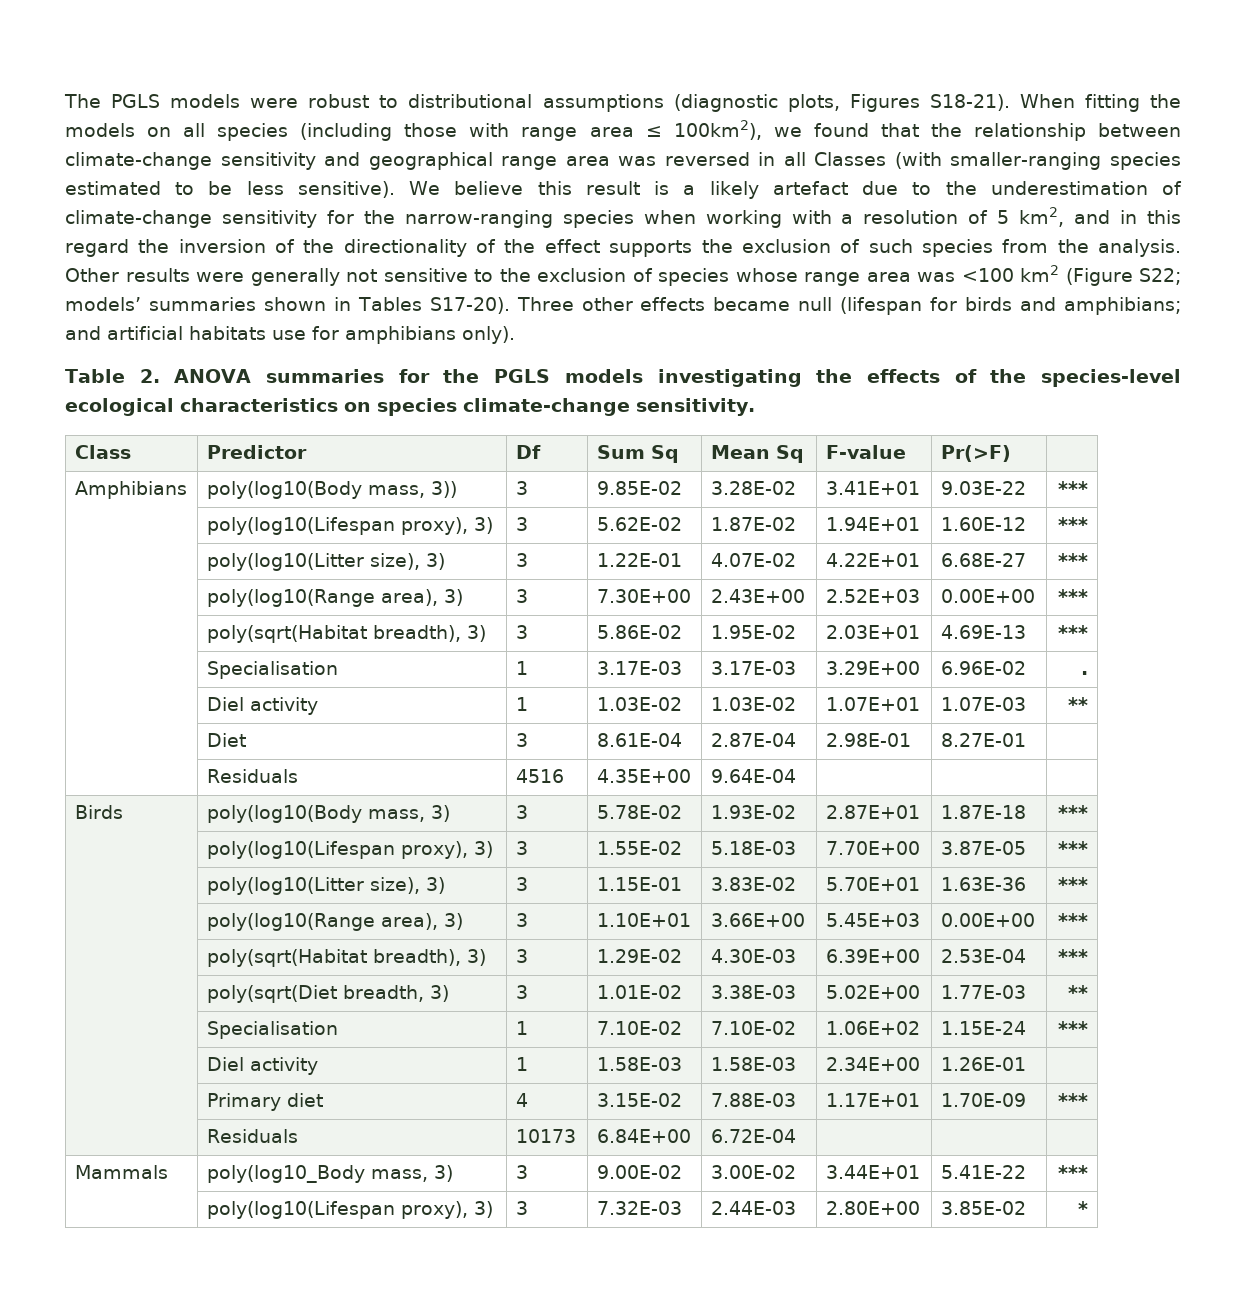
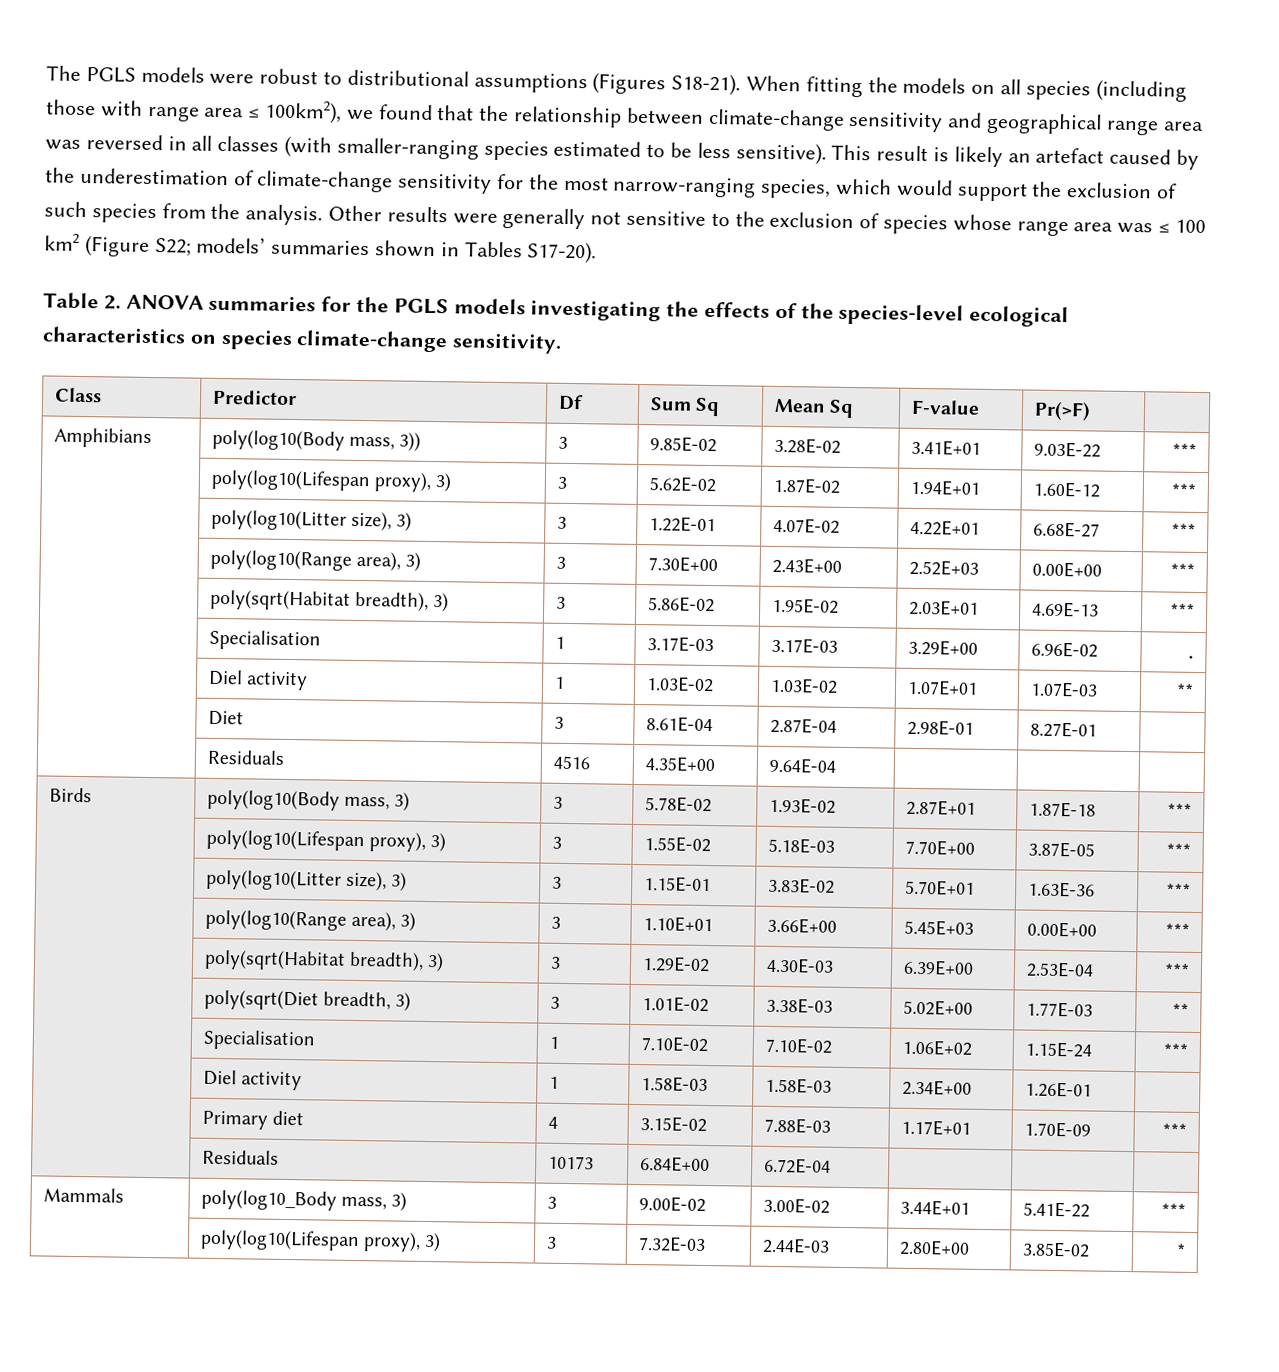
- The PGLS models were robust to distributional assumptions (diagnostic plots, Figures S18-21).
+ The PGLS models were robust to distributional assumptions (Figures S18-21).
- When fitting the models on all species (including those with range area ≤ 100km2), we found that the relationship between climate-change sensitivity and geographical range area was reversed in all Classes (with smaller-ranging species estimated to be less sensitive).
+ When fitting the models on all species (including those with range area ≤ 100km2), we found that the relationship between climate-change sensitivity and geographical range area was reversed in all classes (with smaller-ranging species estimated to be less sensitive).
- We believe this result is a likely artefact due to the underestimation of climate-change sensitivity for the narrow-ranging species when working with a resolution of 5 km2, and in this regard the inversion of the directionality of the effect supports the exclusion of such species from the analysis.
+ This result is likely an artefact caused by the underestimation of climate-change sensitivity for the most narrow-ranging species, which would support the exclusion of such species from the analysis.
- Other results were generally not sensitive to the exclusion of species whose range area was <100 km2 (Figure S22; models’ summaries shown in Tables S17-20). Three other effects became null (lifespan for birds and amphibians; and artificial habitats use for amphibians only).
+ Other results were generally not sensitive to the exclusion of species whose range area was ≤ 100 km2 (Figure S22; models’ summaries shown in Tables S17-20).

